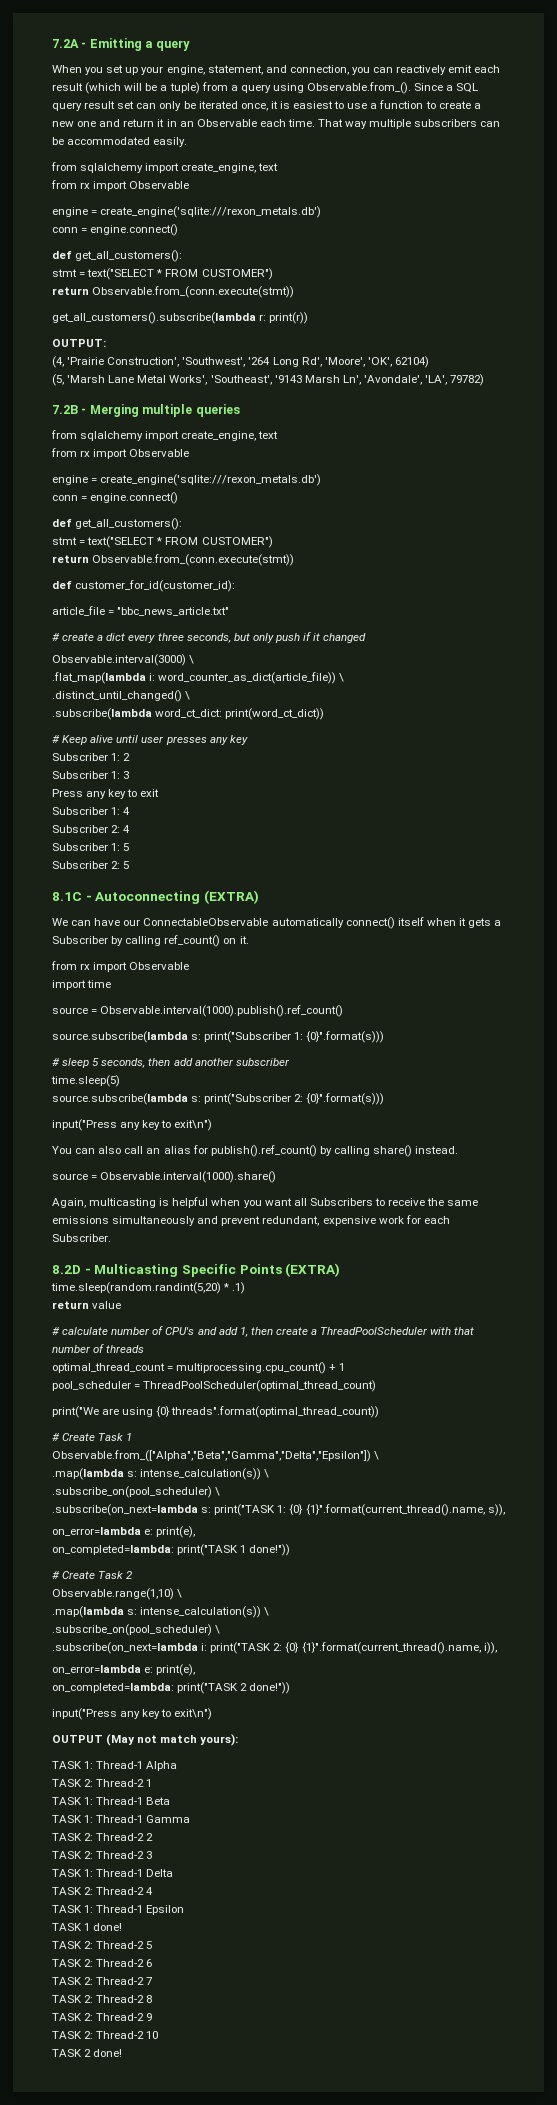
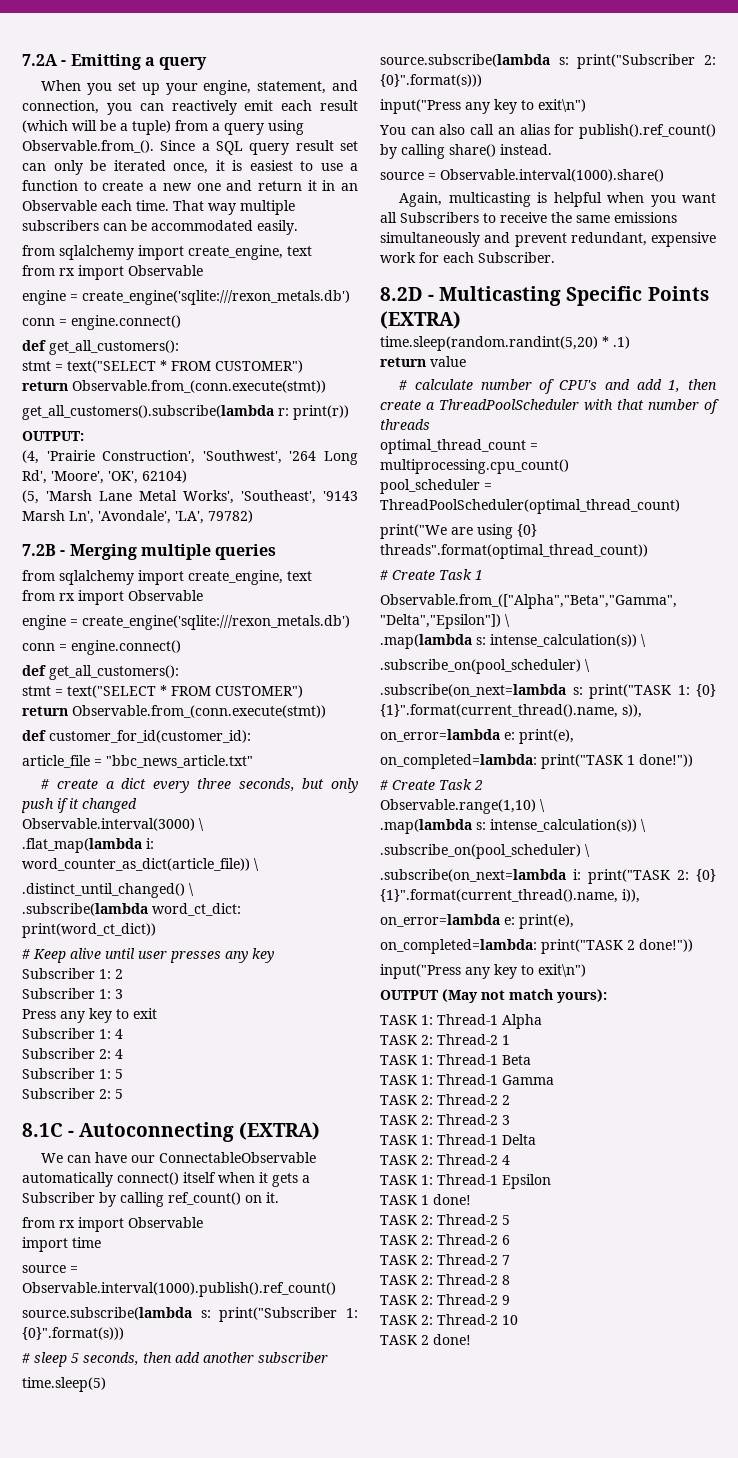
- optimal_thread_count = multiprocessing.cpu_count() + 1
+ optimal_thread_count = multiprocessing.cpu_count()

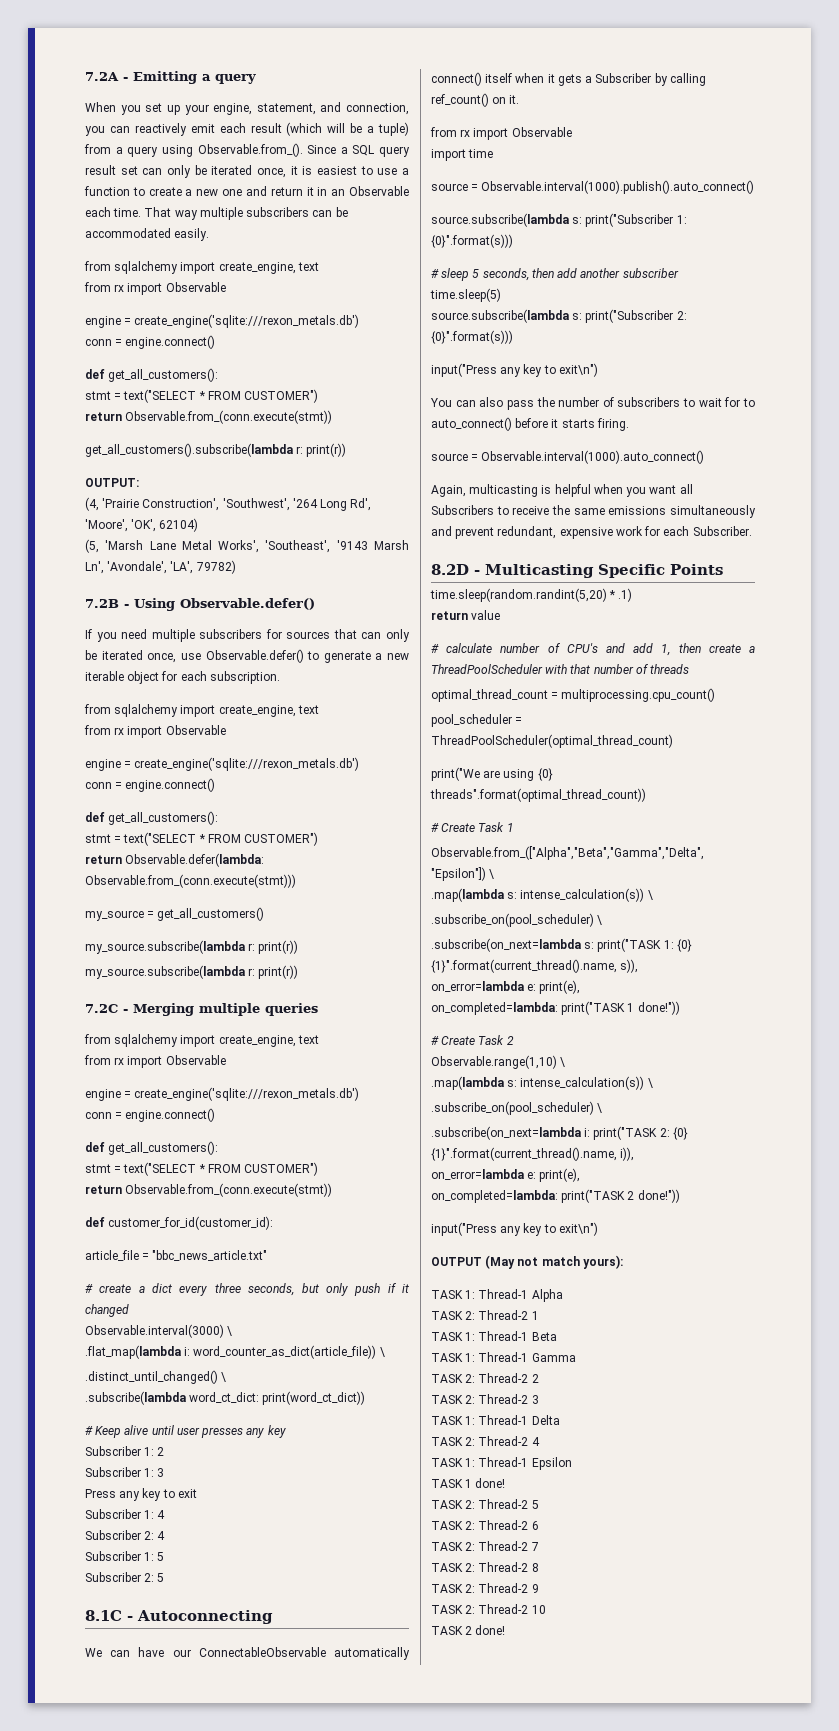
- 7.2B - Merging multiple queries
+ 7.2B - Using Observable.defer()
+ If you need multiple subscribers for sources that can only be iterated once, use Observable.defer() to generate a new iterable object for each subscription.
+ from sqlalchemy import create_engine, text
+ from rx import Observable
+ engine = create_engine('sqlite:///rexon_metals.db')
+ conn = engine.connect()
+ def get_all_customers():
+ stmt = text("SELECT * FROM CUSTOMER")
+ return Observable.defer(lambda: Observable.from_(conn.execute(stmt)))
+ my_source = get_all_customers()
+ my_source.subscribe(lambda r: print(r))
+ my_source.subscribe(lambda r: print(r))
+ 7.2C - Merging multiple queries
- 8.1C - Autoconnecting (EXTRA)
+ 8.1C - Autoconnecting
- source = Observable.interval(1000).publish().ref_count()
+ source = Observable.interval(1000).publish().auto_connect()
- You can also call an alias for publish().ref_count() by calling share() instead.
- source = Observable.interval(1000).share()
+ You can also pass the number of subscribers to wait for to auto_connect() before it starts firing.
+ source = Observable.interval(1000).auto_connect()
- 8.2D - Multicasting Specific Points (EXTRA)
+ 8.2D - Multicasting Specific Points

